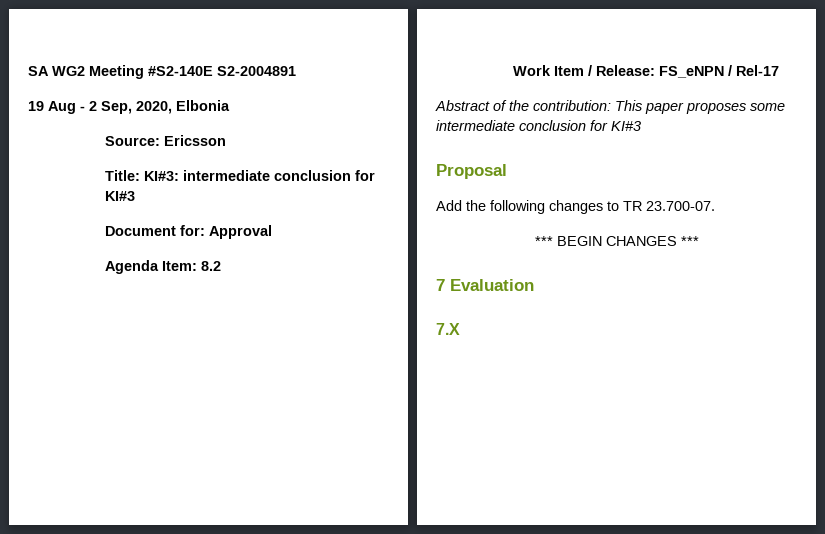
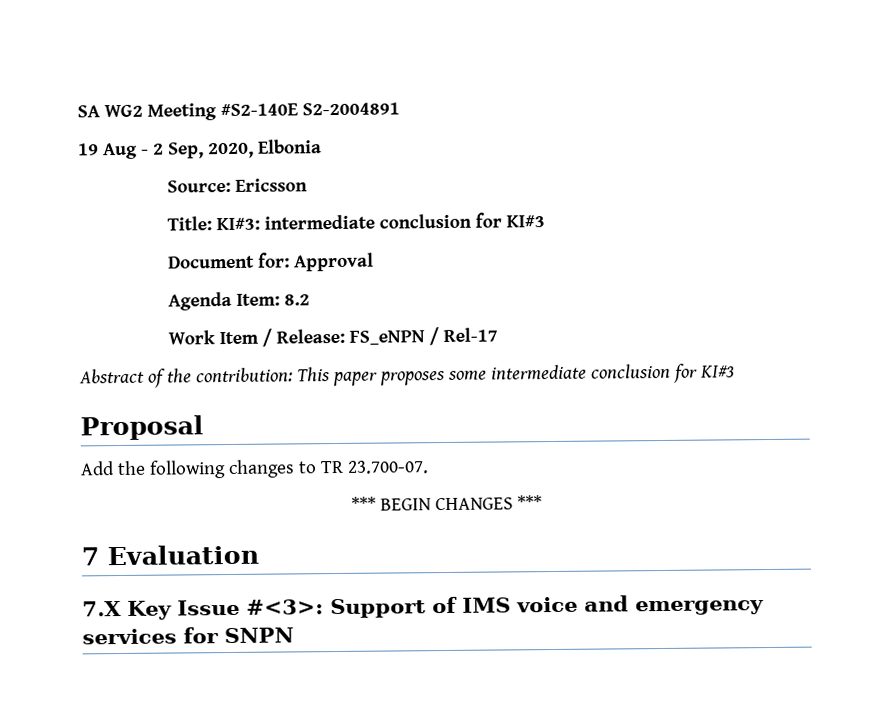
- 7.X
+ 7.X Key Issue #<3>: Support of IMS voice and emergency services for SNPN

